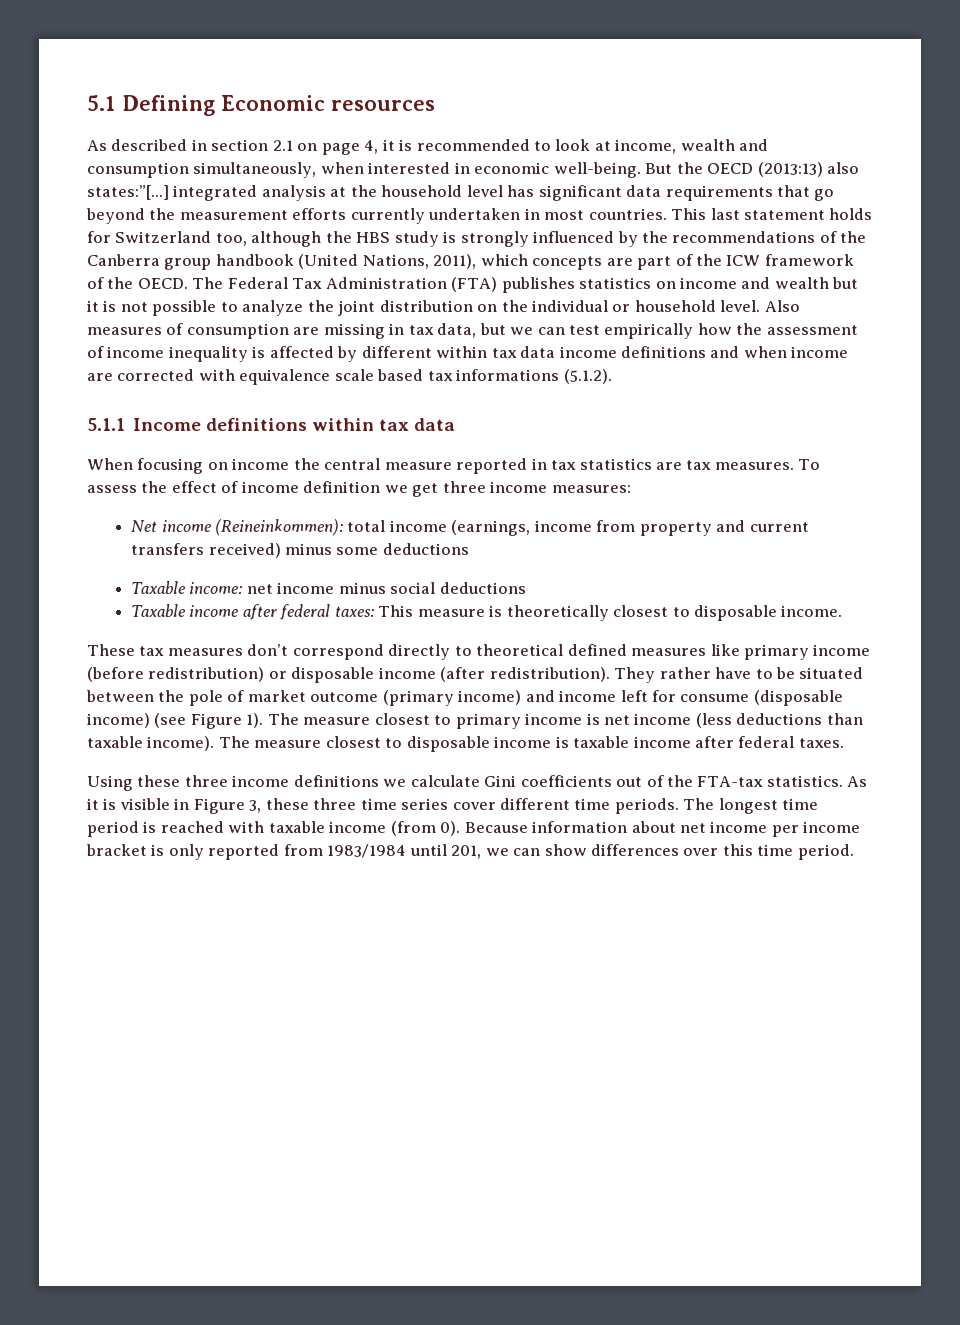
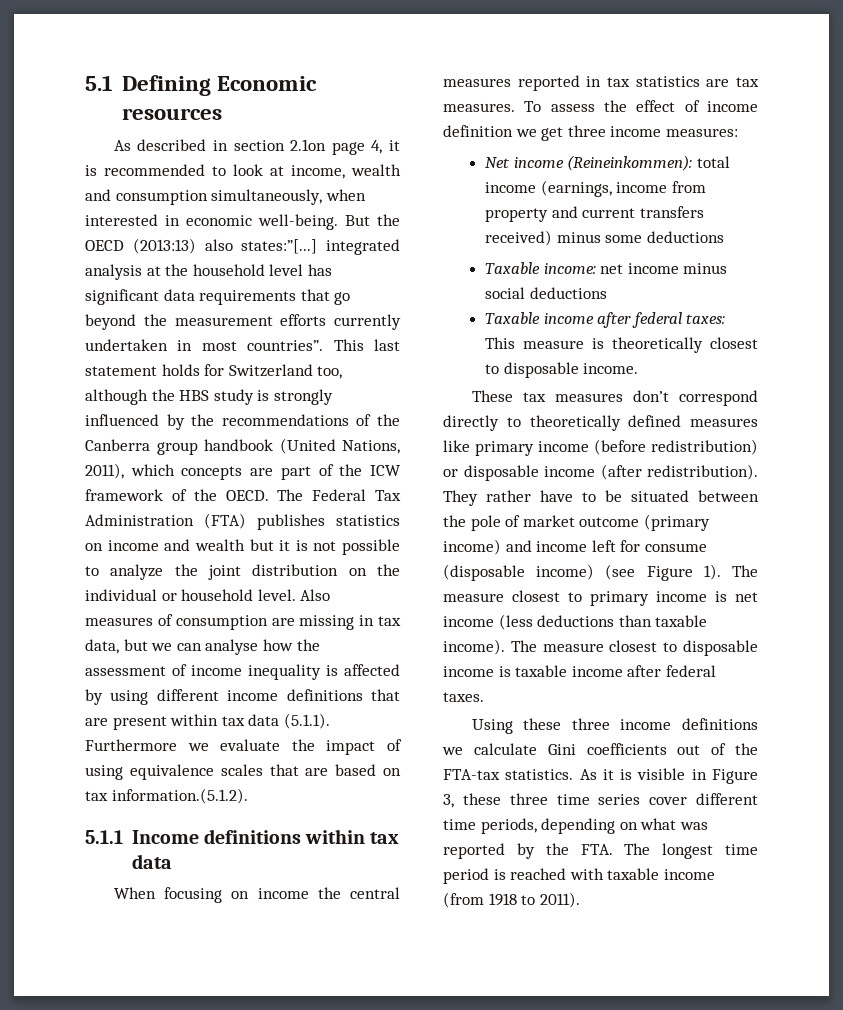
- As described in section 2.1 on page 4, it is recommended to look at income, wealth and consumption simultaneously, when interested in economic well-being.
+ As described in section 2.1on page 4, it is recommended to look at income, wealth and consumption simultaneously, when interested in economic well-being.
- But the OECD (2013:13) also states:”[...] integrated analysis at the household level has significant data requirements that go beyond the measurement efforts currently undertaken in most countries.
+ But the OECD (2013:13) also states:”[...] integrated analysis at the household level has significant data requirements that go beyond the measurement efforts currently undertaken in most countries”.
- Also measures of consumption are missing in tax data, but we can test empirically how the assessment of income inequality is affected by different within tax data income definitions and when income are corrected with equivalence scale based tax informations (5.1.2).
+ Also measures of consumption are missing in tax data, but we can analyse how the assessment of income inequality is affected by using different income definitions that are present within tax data (5.1.1). Furthermore we evaluate the impact of using equivalence scales that are based on tax information.(5.1.2).
- When focusing on income the central measure reported in tax statistics are tax measures.
+ When focusing on income the central measures reported in tax statistics are tax measures.
- These tax measures don’t correspond directly to theoretical defined measures like primary income (before redistribution) or disposable income (after redistribution).
+ These tax measures don’t correspond directly to theoretically defined measures like primary income (before redistribution) or disposable income (after redistribution).
- As it is visible in Figure 3, these three time series cover different time periods. The longest time period is reached with taxable income (from 0). Because information about net income per income bracket is only reported from 1983/1984 until 201, we can show differences over this time period.
+ As it is visible in Figure 3, these three time series cover different time periods, depending on what was reported by the FTA. The longest time period is reached with taxable income (from 1918 to 2011).

